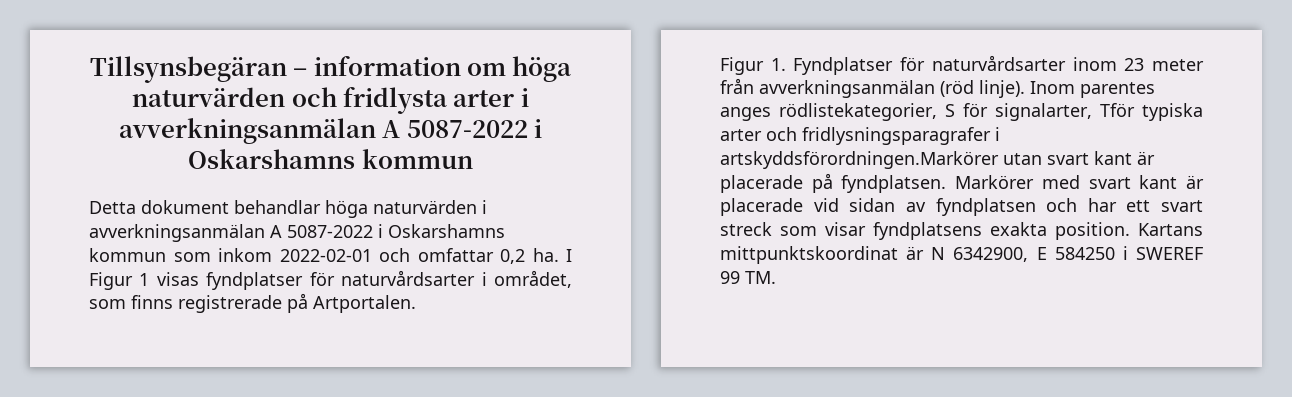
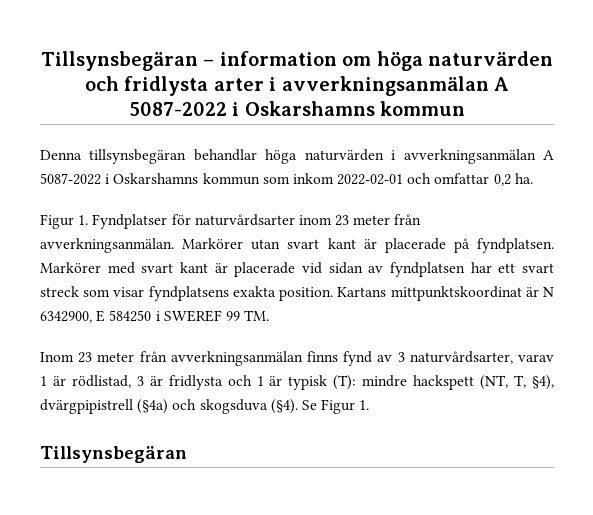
- Detta dokument behandlar höga naturvärden i avverkningsanmälan A 5087-2022 i Oskarshamns kommun som inkom 2022-02-01 och omfattar 0,2 ha. I Figur 1 visas fyndplatser för naturvårdsarter i området, som finns registrerade på Artportalen.
+ Denna tillsynsbegäran behandlar höga naturvärden i avverkningsanmälan A 5087-2022 i Oskarshamns kommun som inkom 2022-02-01 och omfattar 0,2 ha.
- Figur 1. Fyndplatser för naturvårdsarter inom 23 meter från avverkningsanmälan (röd linje). Inom parentes anges rödlistekategorier, S för signalarter, Tför typiska arter och fridlysningsparagrafer i artskyddsförordningen.Markörer utan svart kant är placerade på fyndplatsen.
+ Figur 1. Fyndplatser för naturvårdsarter inom 23 meter från avverkningsanmälan. Markörer utan svart kant är placerade på fyndplatsen.
- Markörer med svart kant är placerade vid sidan av fyndplatsen och har ett svart streck som visar fyndplatsens exakta position.
+ Markörer med svart kant är placerade vid sidan av fyndplatsen har ett svart streck som visar fyndplatsens exakta position.
+ Inom 23 meter från avverkningsanmälan finns fynd av 3 naturvårdsarter, varav 1 är rödlistad, 3 är fridlysta och 1 är typisk (T): mindre hackspett (NT, T, §4), dvärgpipistrell (§4a) och skogsduva (§4). Se Figur 1.
+ Tillsynsbegäran

